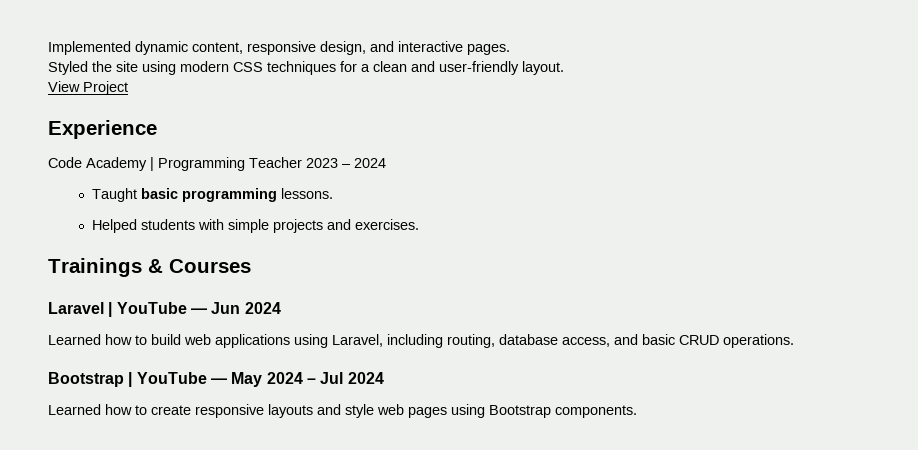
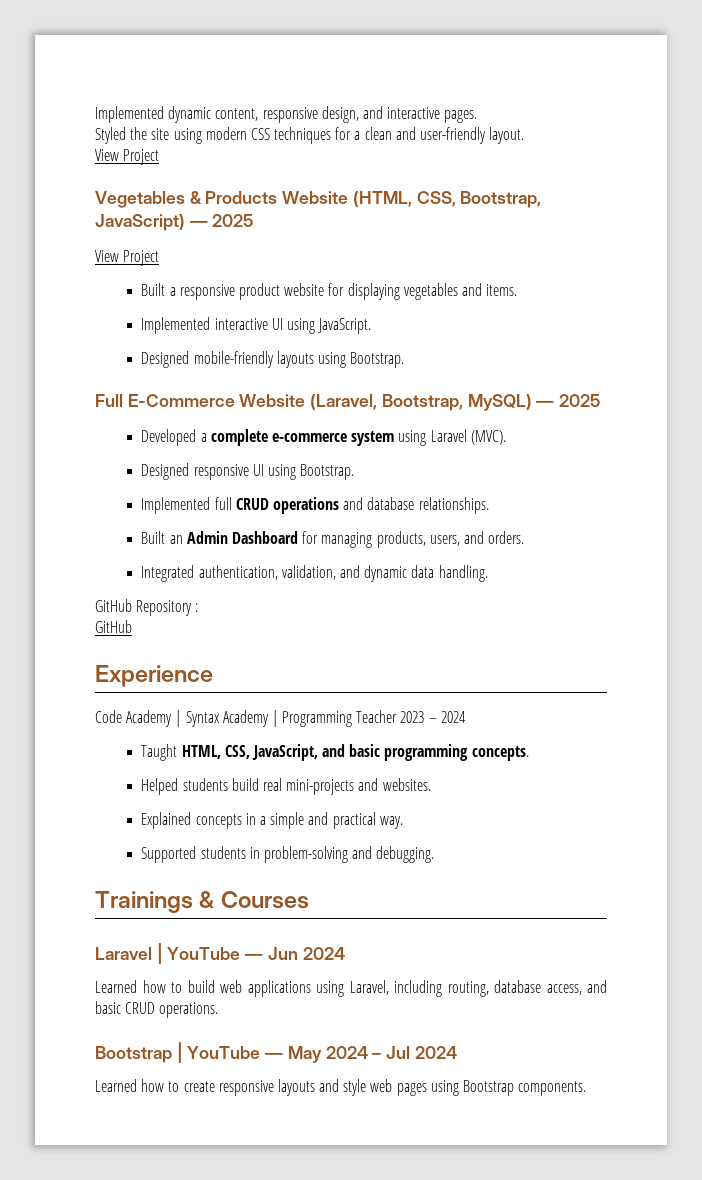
+ Vegetables & Products Website (HTML, CSS, Bootstrap, JavaScript) — 2025
+ View Project
+ Built a responsive product website for displaying vegetables and items.
+ Implemented interactive UI using JavaScript.
+ Designed mobile-friendly layouts using Bootstrap.
+ Full E-Commerce Website (Laravel, Bootstrap, MySQL) — 2025
+ Developed a complete e-commerce system using Laravel (MVC).
+ Designed responsive UI using Bootstrap.
+ Implemented full CRUD operations and database relationships.
+ Built an Admin Dashboard for managing products, users, and orders.
+ Integrated authentication, validation, and dynamic data handling.
+ GitHub Repository :
+ GitHub
- Code Academy | Programming Teacher 2023 – 2024
+ Code Academy | Syntax Academy | Programming Teacher 2023 – 2024
- Taught basic programming lessons.
+ Taught HTML, CSS, JavaScript, and basic programming concepts.
- Helped students with simple projects and exercises.
+ Helped students build real mini-projects and websites.
+ Explained concepts in a simple and practical way.
+ Supported students in problem-solving and debugging.

